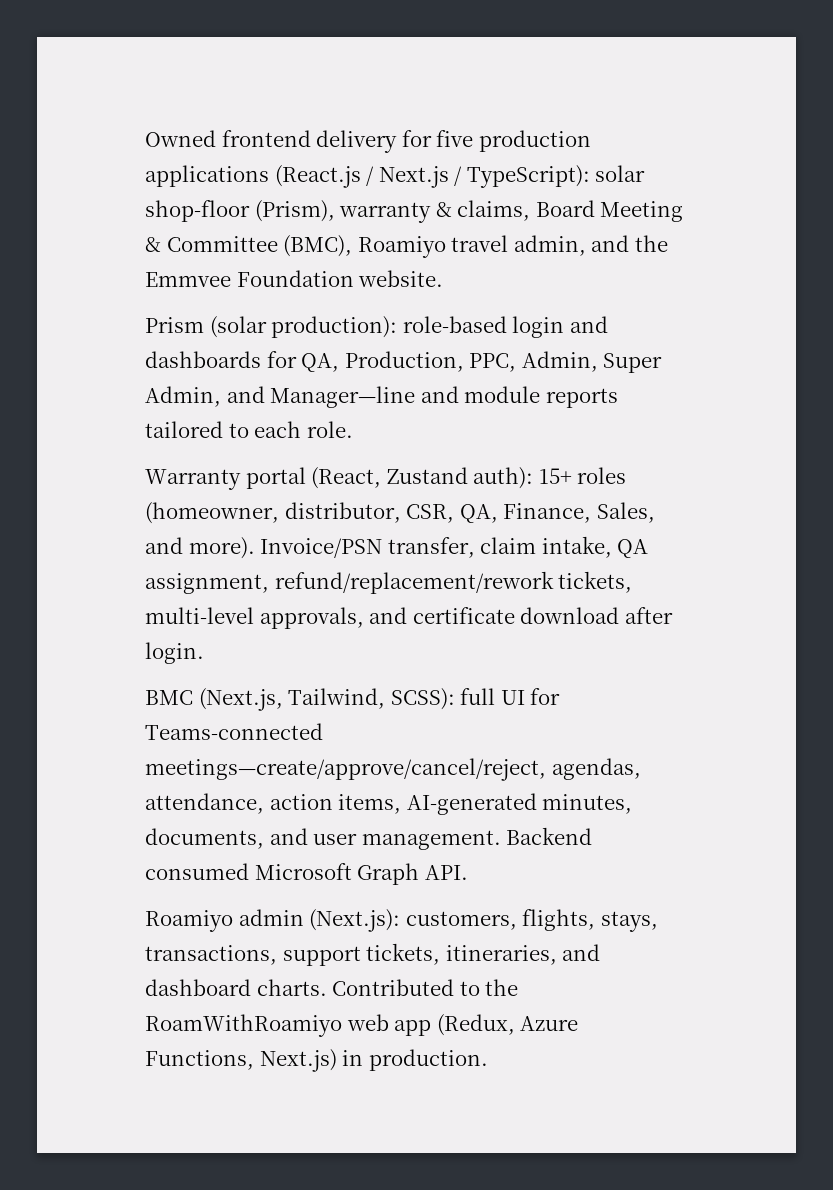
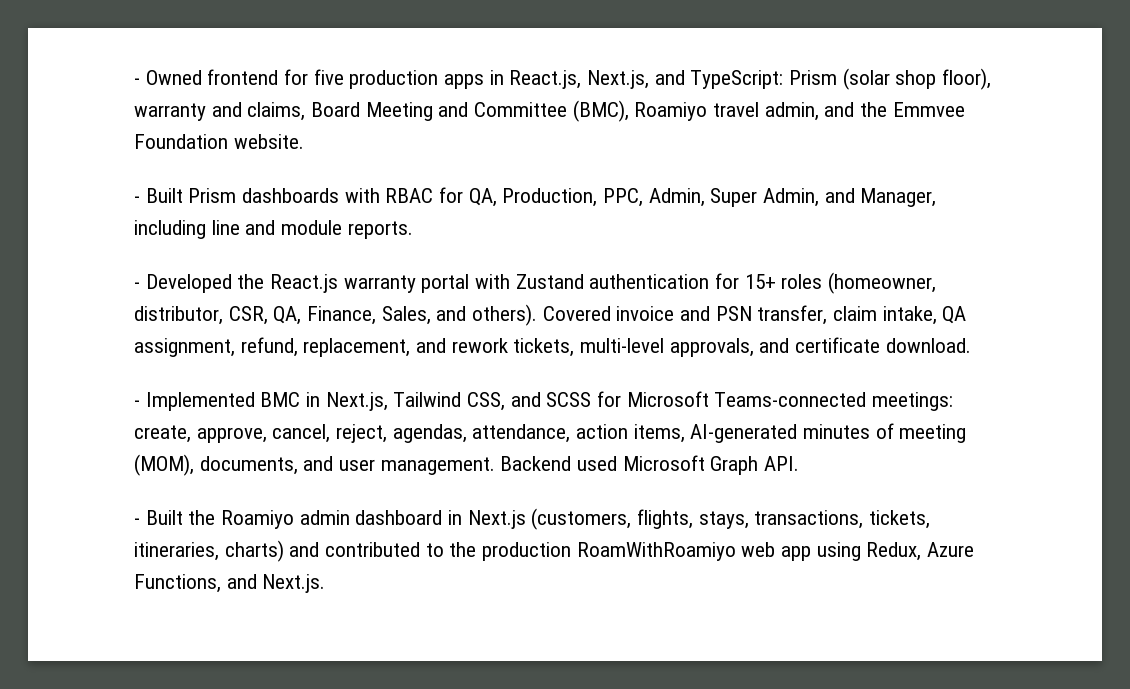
- Owned frontend delivery for five production applications (React.js / Next.js / TypeScript): solar shop-floor (Prism), warranty & claims, Board Meeting & Committee (BMC), Roamiyo travel admin, and the Emmvee Foundation website.
+ - Owned frontend for five production apps in React.js, Next.js, and TypeScript: Prism (solar shop floor), warranty and claims, Board Meeting and Committee (BMC), Roamiyo travel admin, and the Emmvee Foundation website.
- Prism (solar production): role-based login and dashboards for QA, Production, PPC, Admin, Super Admin, and Manager—line and module reports tailored to each role.
- Warranty portal (React, Zustand auth): 15+ roles (homeowner, distributor, CSR, QA, Finance, Sales, and more). Invoice/PSN transfer, claim intake, QA assignment, refund/replacement/rework tickets, multi-level approvals, and certificate download after login.
- BMC (Next.js, Tailwind, SCSS): full UI for Teams-connected meetings—create/approve/cancel/reject, agendas, attendance, action items, AI-generated minutes, documents, and user management.
+ - Built Prism dashboards with RBAC for QA, Production, PPC, Admin, Super Admin, and Manager, including line and module reports.
+ - Developed the React.js warranty portal with Zustand authentication for 15+ roles (homeowner, distributor, CSR, QA, Finance, Sales, and others). Covered invoice and PSN transfer, claim intake, QA assignment, refund, replacement, and rework tickets, multi-level approvals, and certificate download.
+ - Implemented BMC in Next.js, Tailwind CSS, and SCSS for Microsoft Teams-connected meetings: create, approve, cancel, reject, agendas, attendance, action items, AI-generated minutes of meeting (MOM), documents, and user management.
- Backend consumed Microsoft Graph API.
+ Backend used Microsoft Graph API.
- Roamiyo admin (Next.js): customers, flights, stays, transactions, support tickets, itineraries, and dashboard charts. Contributed to the RoamWithRoamiyo web app (Redux, Azure Functions, Next.js) in production.
+ - Built the Roamiyo admin dashboard in Next.js (customers, flights, stays, transactions, tickets, itineraries, charts) and contributed to the production RoamWithRoamiyo web app using Redux, Azure Functions, and Next.js.

